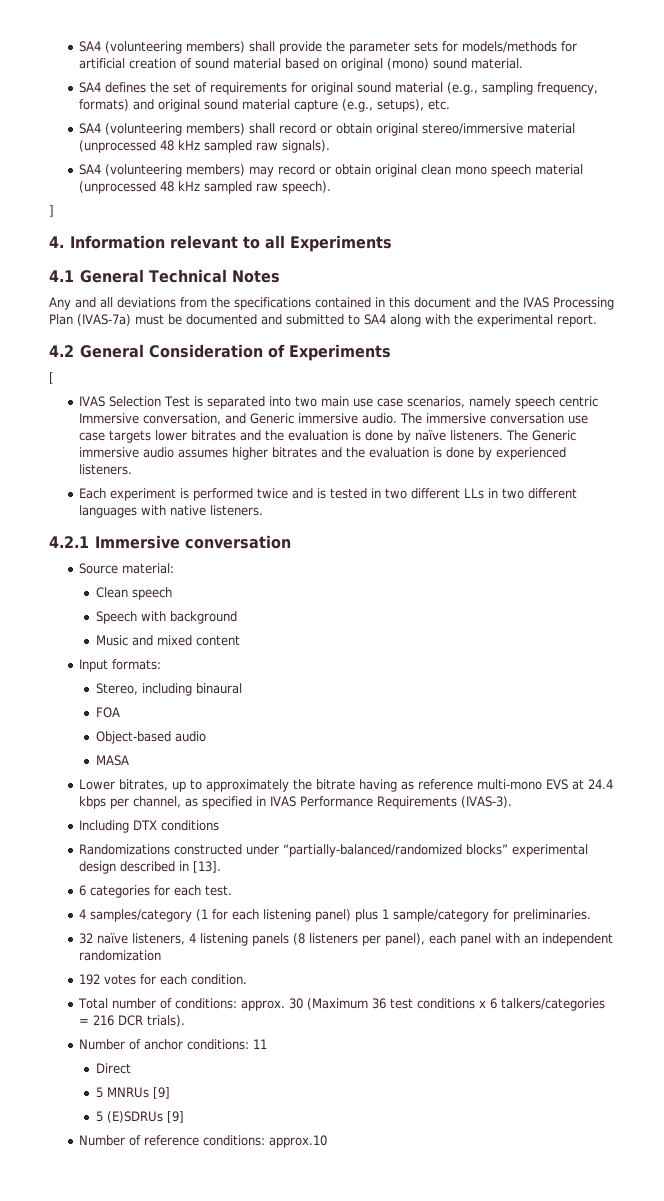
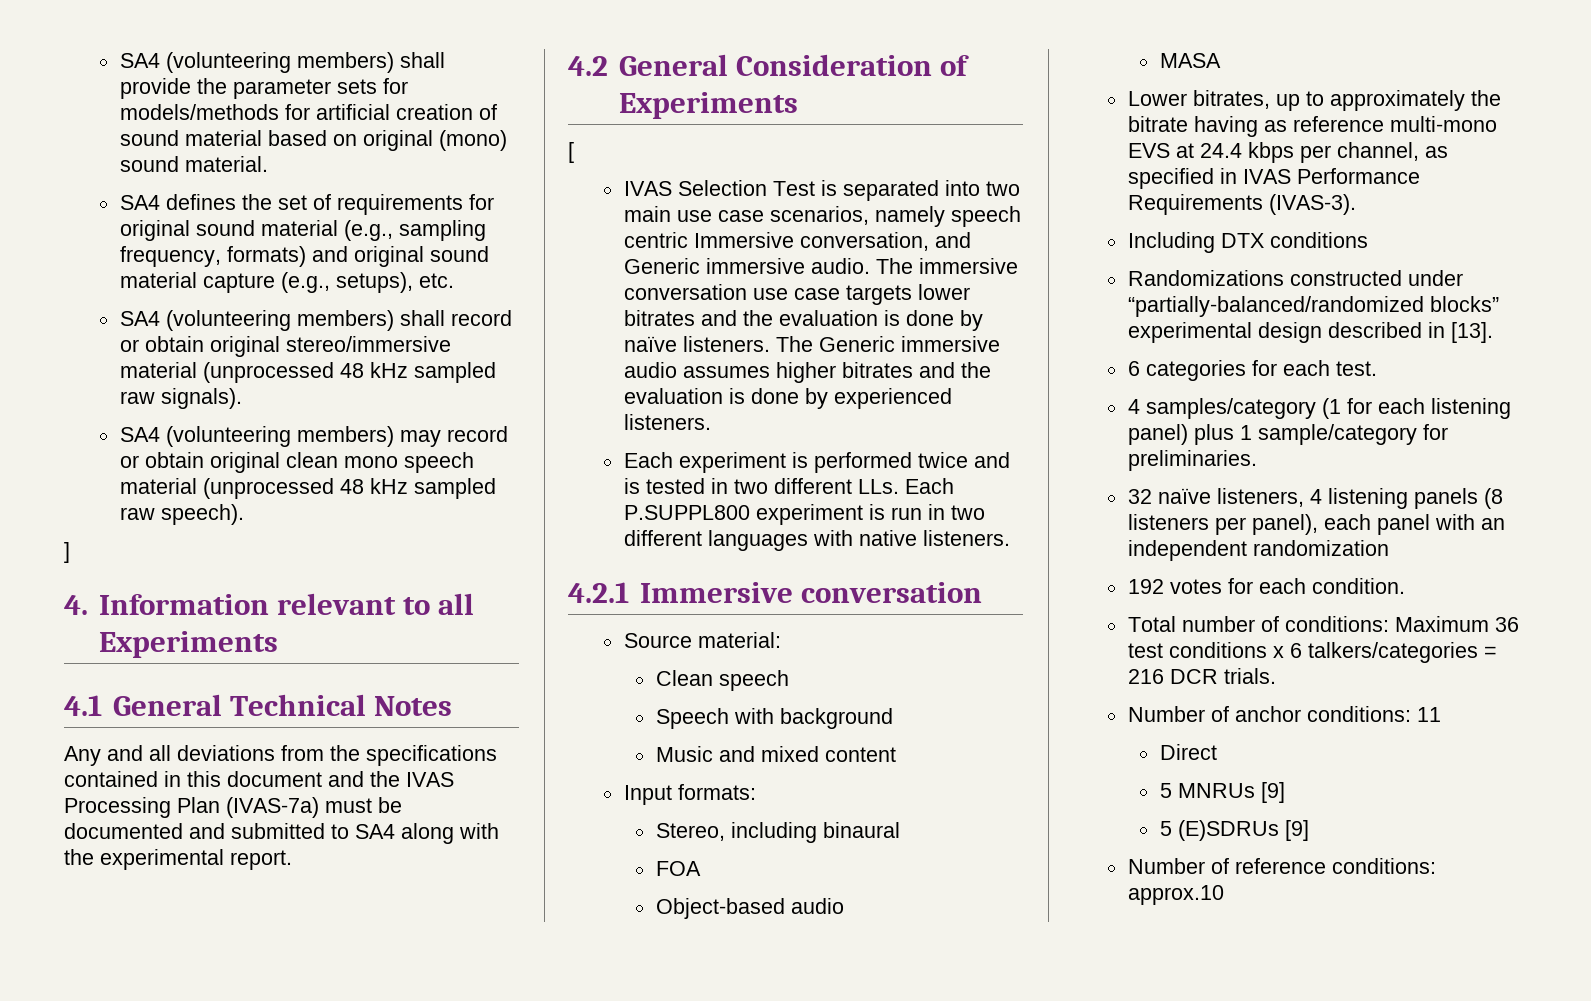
- Each experiment is performed twice and is tested in two different LLs in two different languages with native listeners.
+ Each experiment is performed twice and is tested in two different LLs. Each P.SUPPL800 experiment is run in two different languages with native listeners.
- Total number of conditions: approx. 30 (Maximum 36 test conditions x 6 talkers/categories = 216 DCR trials).
+ Total number of conditions: Maximum 36 test conditions x 6 talkers/categories = 216 DCR trials.

